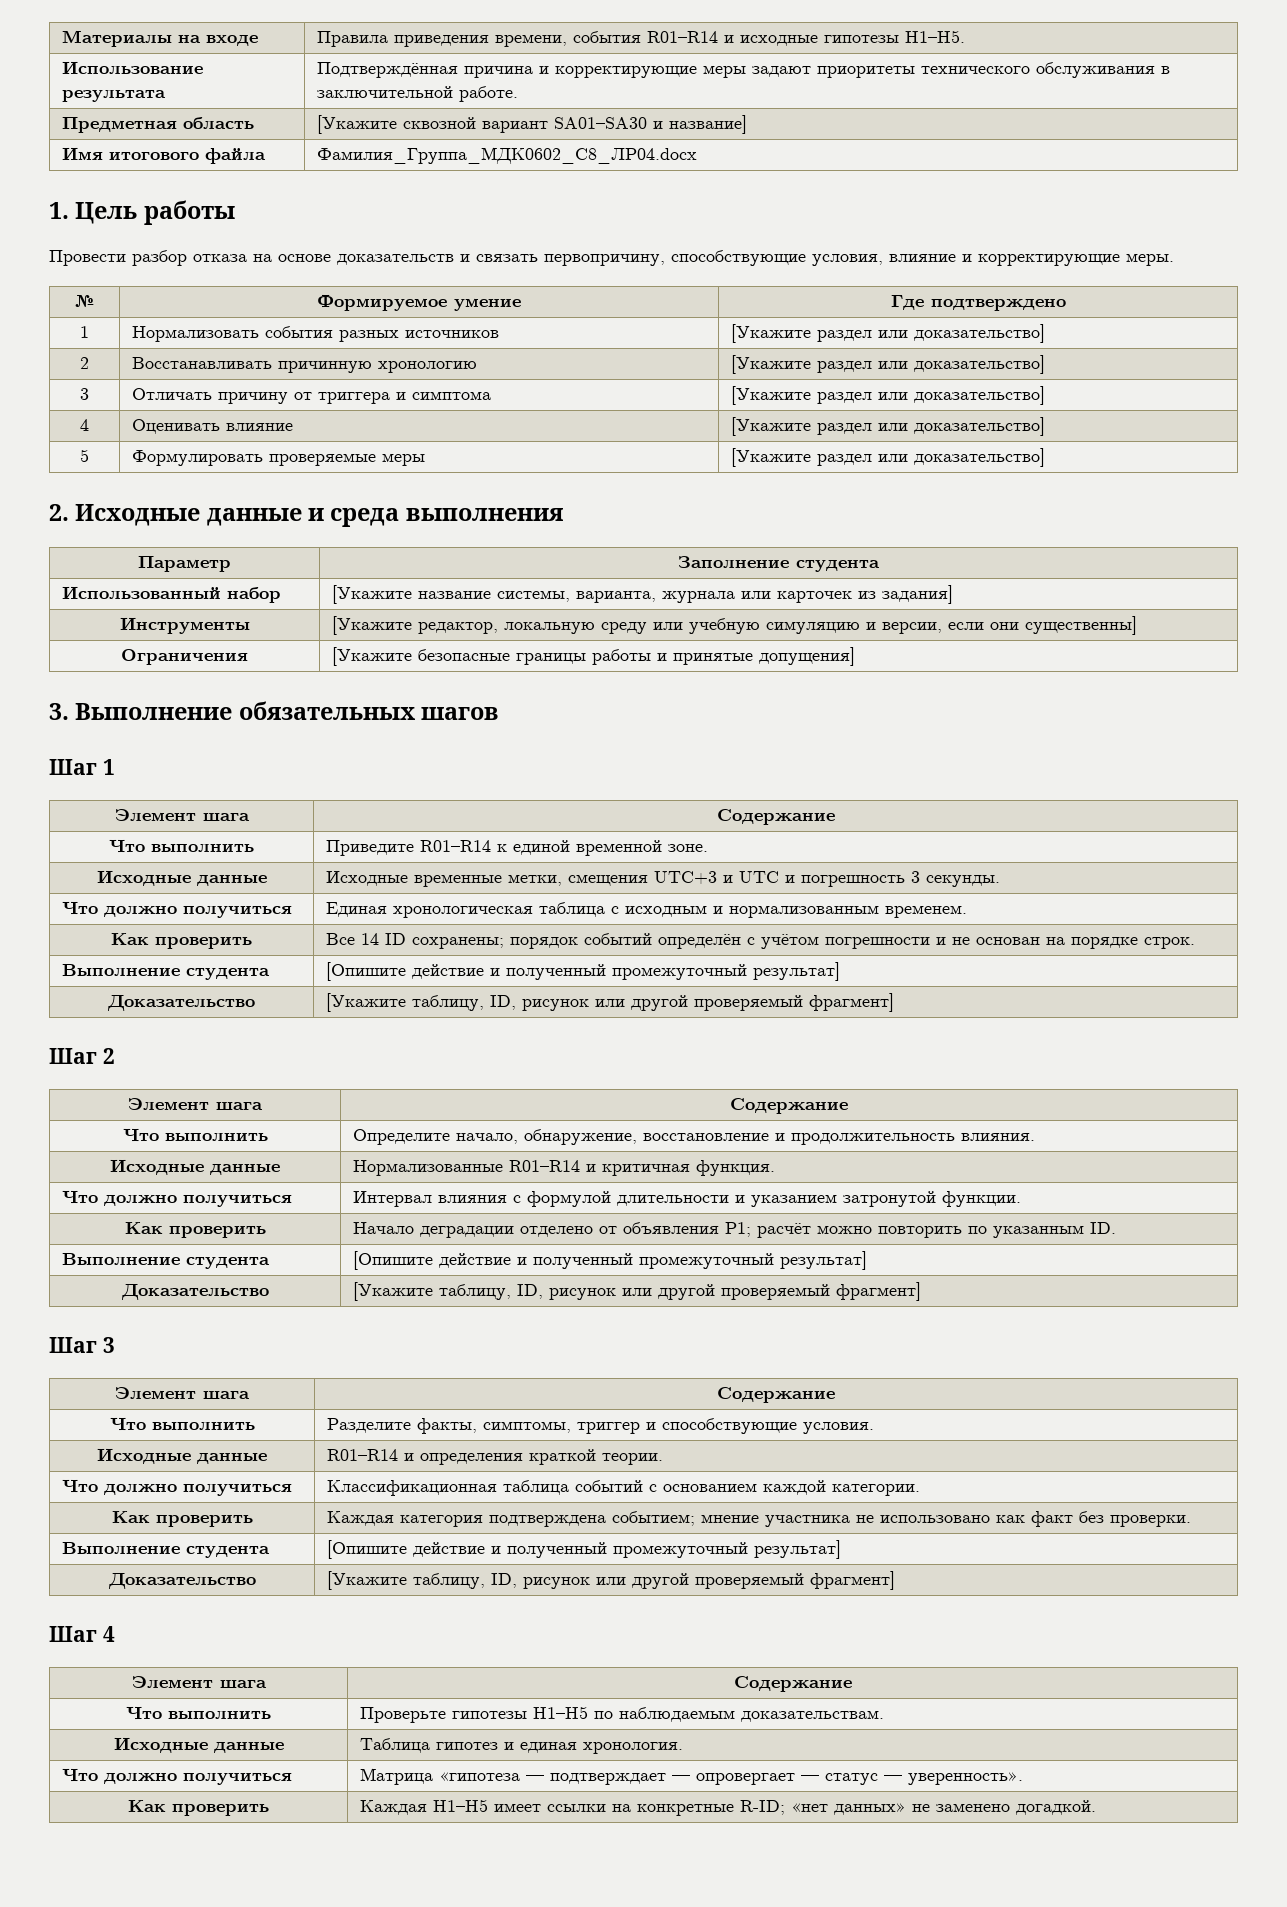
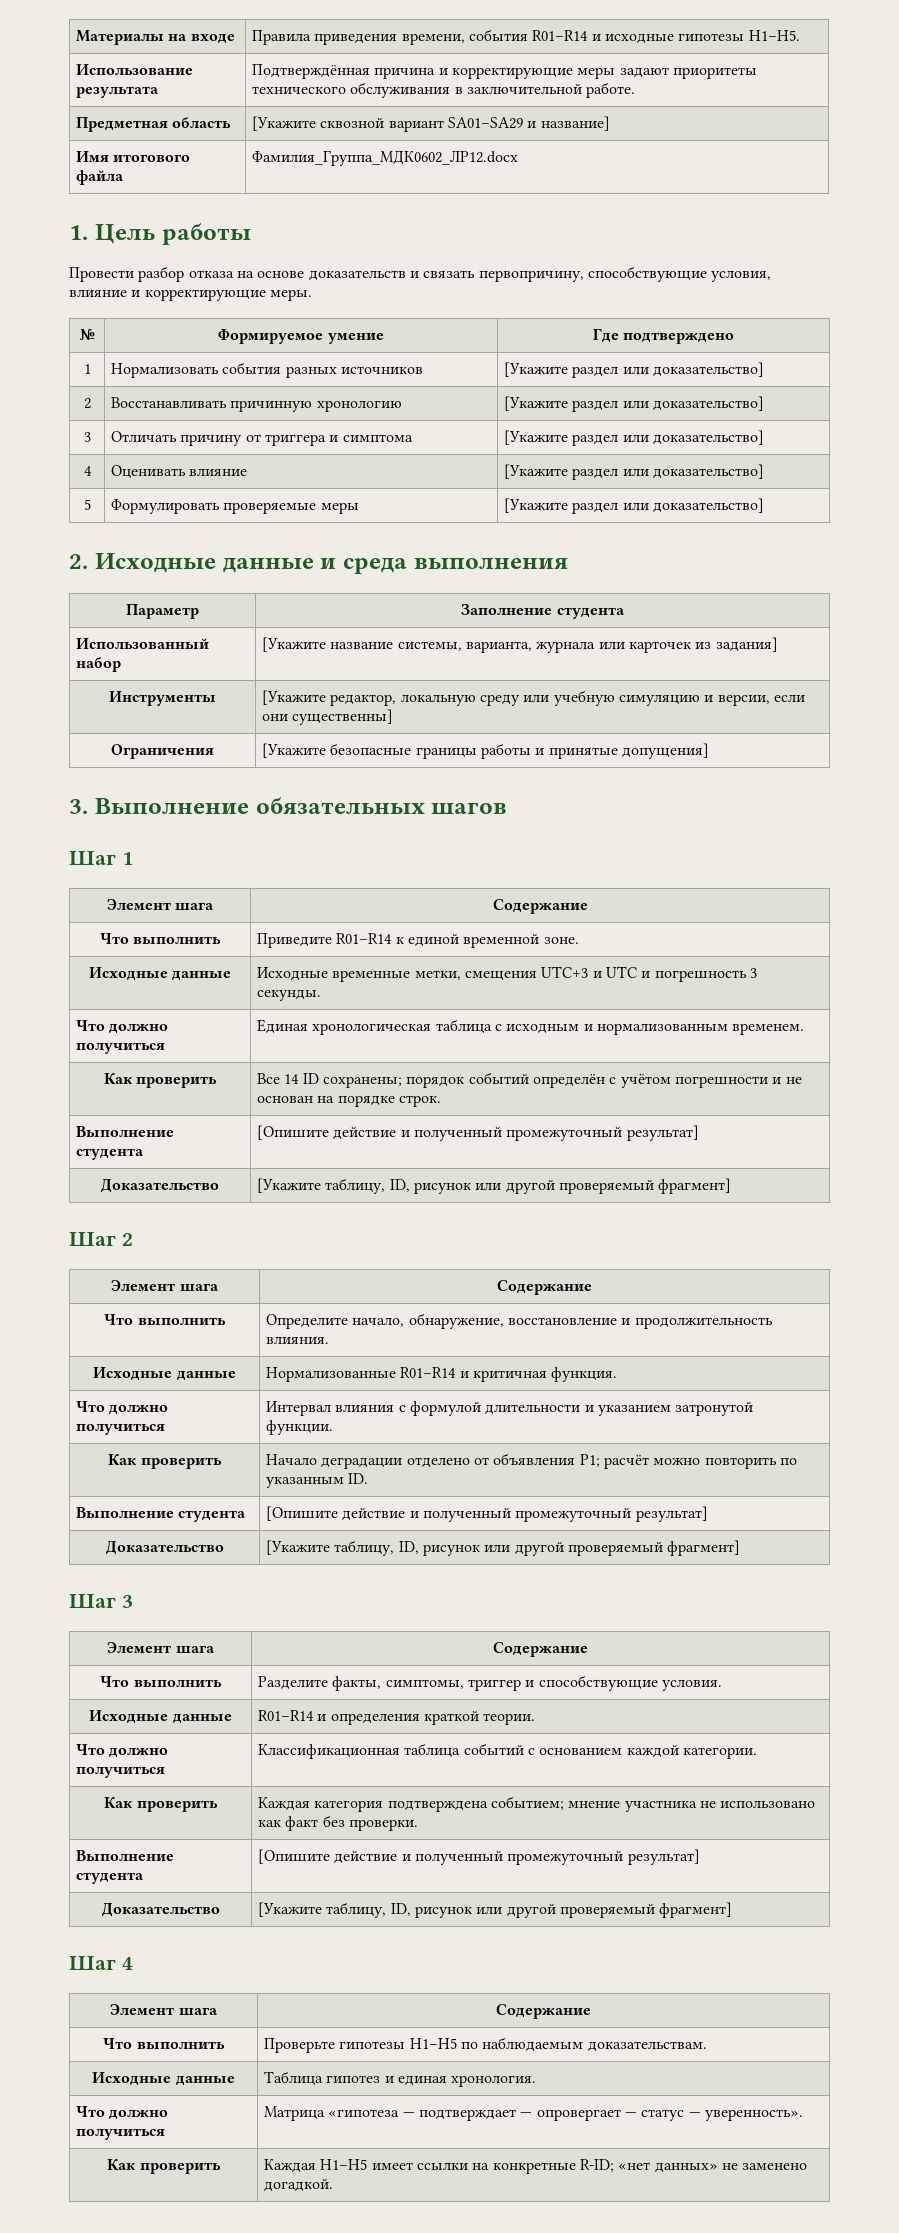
- Предметная область | [Укажите сквозной вариант SA01–SA30 и название]
+ Предметная область | [Укажите сквозной вариант SA01–SA29 и название]
- Имя итогового файла | Фамилия_Группа_МДК0602_С8_ЛР04.docx
+ Имя итогового файла | Фамилия_Группа_МДК0602_ЛР12.docx

